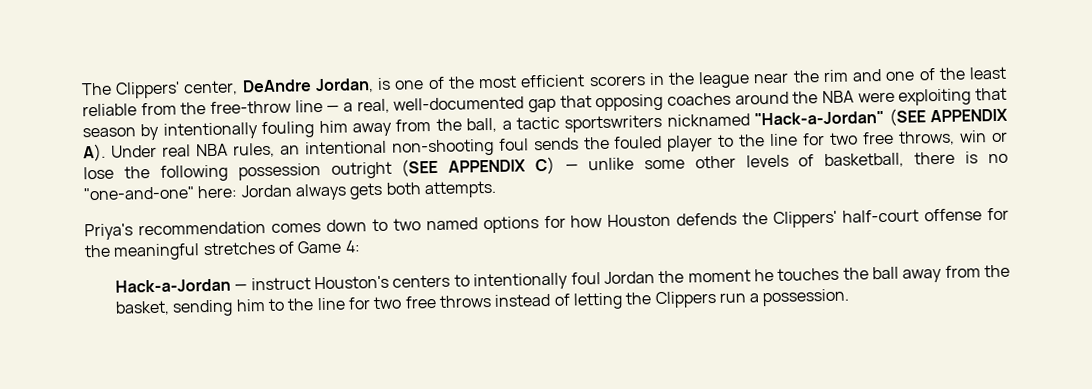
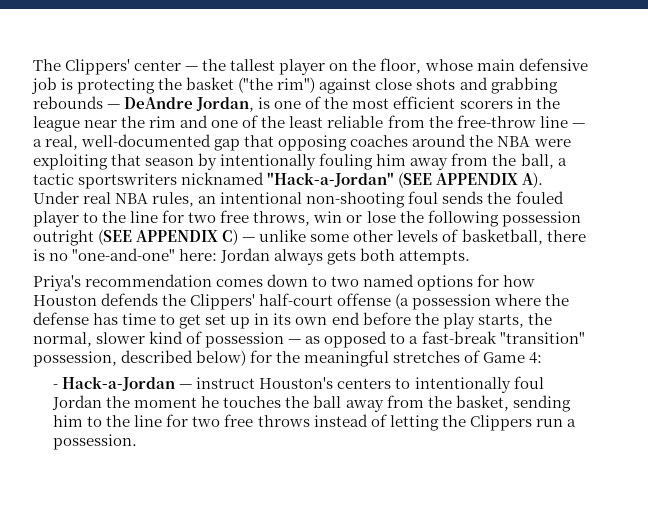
- The Clippers' center, DeAndre Jordan, is one of the most efficient scorers in the league near the rim and one of the least reliable from the free-throw line — a real, well-documented gap that opposing coaches around the NBA were exploiting that season by intentionally fouling him away from the ball, a tactic sportswriters nicknamed "Hack-a-Jordan" (SEE APPENDIX A). Under real NBA rules, an intentional non-shooting foul sends the fouled player to the line for two free throws, win or lose the following possession outright (SEE APPENDIX C) — unlike some other levels of basketball, there is no "one-and-one" here:
+ The Clippers' center — the tallest player on the floor, whose main defensive job is protecting the basket ("the rim") against close shots and grabbing rebounds — DeAndre Jordan, is one of the most efficient scorers in the league near the rim and one of the least reliable from the free-throw line — a real, well-documented gap that opposing coaches around the NBA were exploiting that season by intentionally fouling him away from the ball, a tactic sportswriters nicknamed "Hack-a-Jordan" (SEE APPENDIX A). Under real NBA rules, an intentional non-shooting foul sends the fouled player to the line for two free throws, win or lose the following possession outright (SEE APPENDIX C) — unlike some other levels of basketball, there is no "one-and-one" here:
- Priya's recommendation comes down to two named options for how Houston defends the Clippers' half-court offense for the meaningful stretches of Game 4:
+ Priya's recommendation comes down to two named options for how Houston defends the Clippers' half-court offense (a possession where the defense has time to get set up in its own end before the play starts, the normal, slower kind of possession — as opposed to a fast-break "transition" possession, described below) for the meaningful stretches of Game 4:
- Hack-a-Jordan — instruct Houston's centers to intentionally foul Jordan the moment he touches the ball away from the basket, sending him to the line for two free throws instead of letting the Clippers run a possession.
+ - Hack-a-Jordan — instruct Houston's centers to intentionally foul Jordan the moment he touches the ball away from the basket, sending him to the line for two free throws instead of letting the Clippers run a possession.

